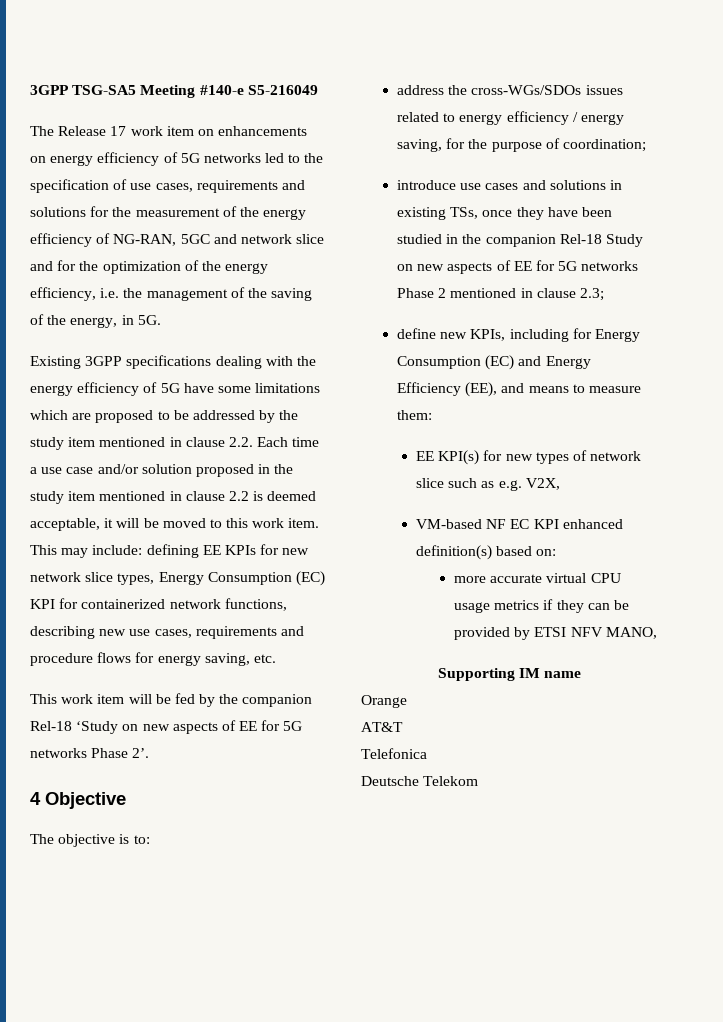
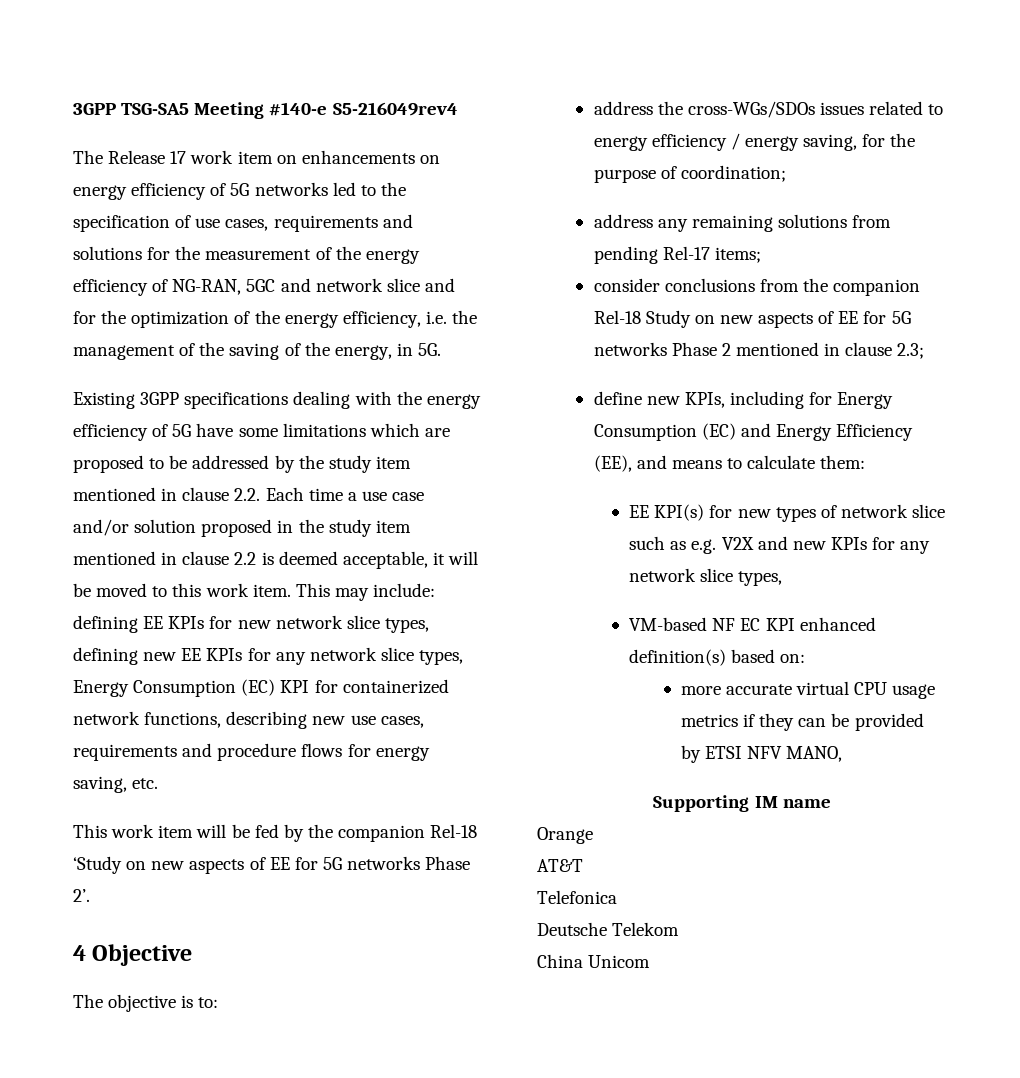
- 3GPP TSG-SA5 Meeting #140-e S5-216049
+ 3GPP TSG-SA5 Meeting #140-e S5-216049rev4
- This may include: defining EE KPIs for new network slice types, Energy Consumption (EC) KPI for containerized network functions, describing new use cases, requirements and procedure flows for energy saving, etc.
+ This may include: defining EE KPIs for new network slice types, defining new EE KPIs for any network slice types, Energy Consumption (EC) KPI for containerized network functions, describing new use cases, requirements and procedure flows for energy saving, etc.
- introduce use cases and solutions in existing TSs, once they have been studied in the companion Rel-18 Study on new aspects of EE for 5G networks Phase 2 mentioned in clause 2.3;
+ address any remaining solutions from pending Rel-17 items;
+ consider conclusions from the companion Rel-18 Study on new aspects of EE for 5G networks Phase 2 mentioned in clause 2.3;
- define new KPIs, including for Energy Consumption (EC) and Energy Efficiency (EE), and means to measure them:
+ define new KPIs, including for Energy Consumption (EC) and Energy Efficiency (EE), and means to calculate them:
- EE KPI(s) for new types of network slice such as e.g. V2X,
+ EE KPI(s) for new types of network slice such as e.g. V2X and new KPIs for any network slice types,
+ China Unicom

